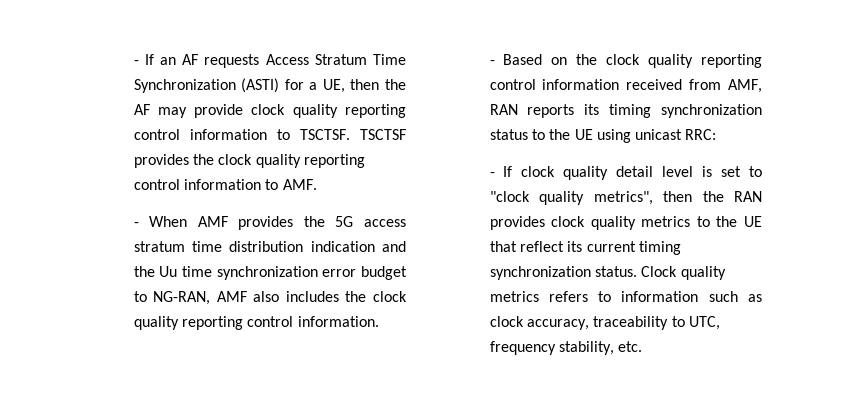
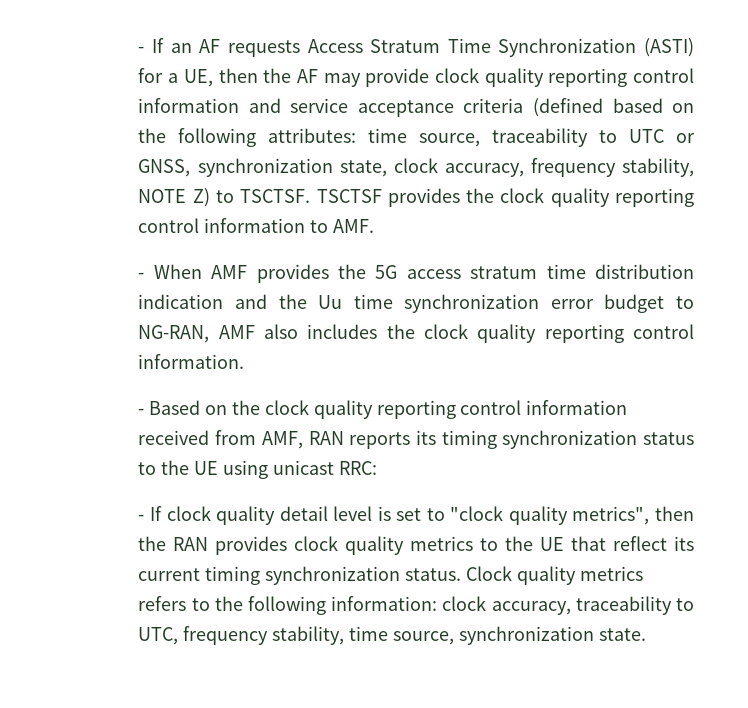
- - If an AF requests Access Stratum Time Synchronization (ASTI) for a UE, then the AF may provide clock quality reporting control information to TSCTSF.
+ - If an AF requests Access Stratum Time Synchronization (ASTI) for a UE, then the AF may provide clock quality reporting control information and service acceptance criteria (defined based on the following attributes: time source, traceability to UTC or GNSS, synchronization state, clock accuracy, frequency stability, NOTE Z) to TSCTSF.
- Clock quality metrics refers to information such as clock accuracy, traceability to UTC, frequency stability, etc.
+ Clock quality metrics refers to the following information: clock accuracy, traceability to UTC, frequency stability, time source, synchronization state.

